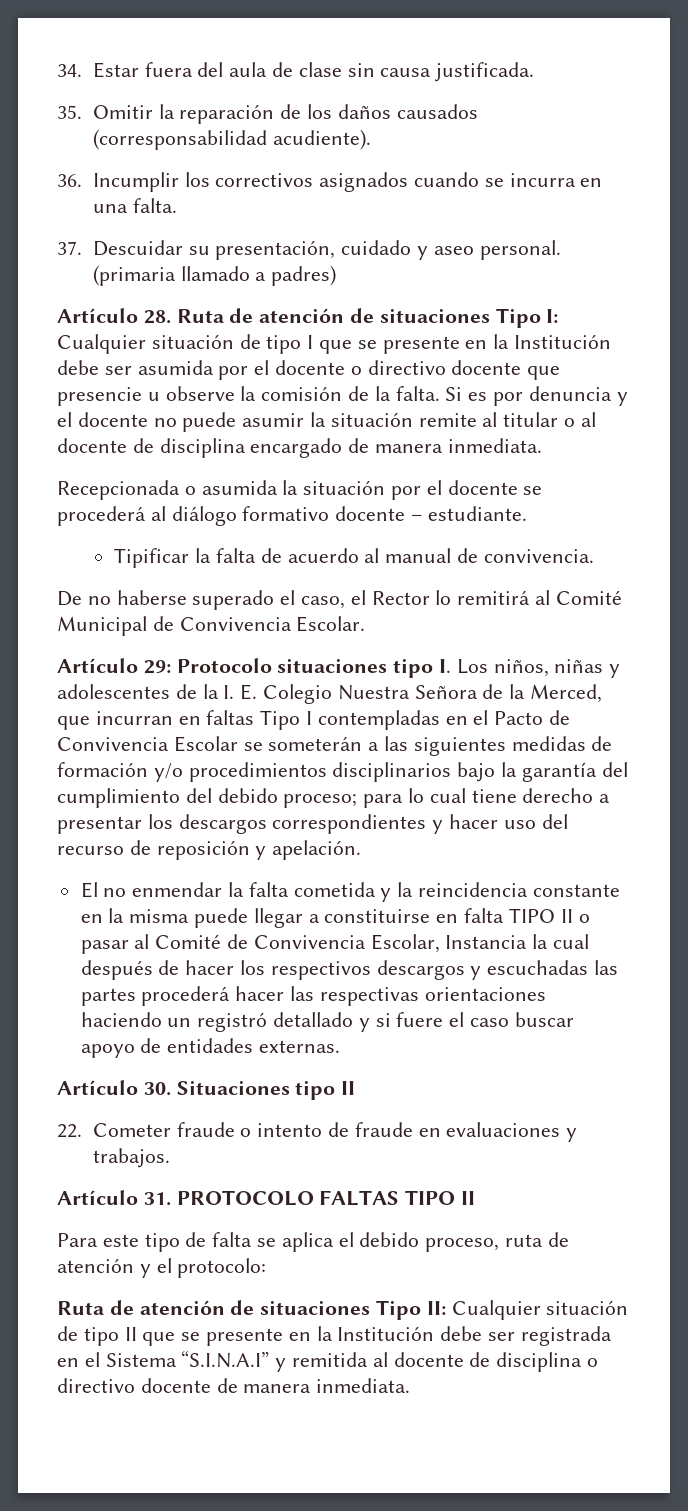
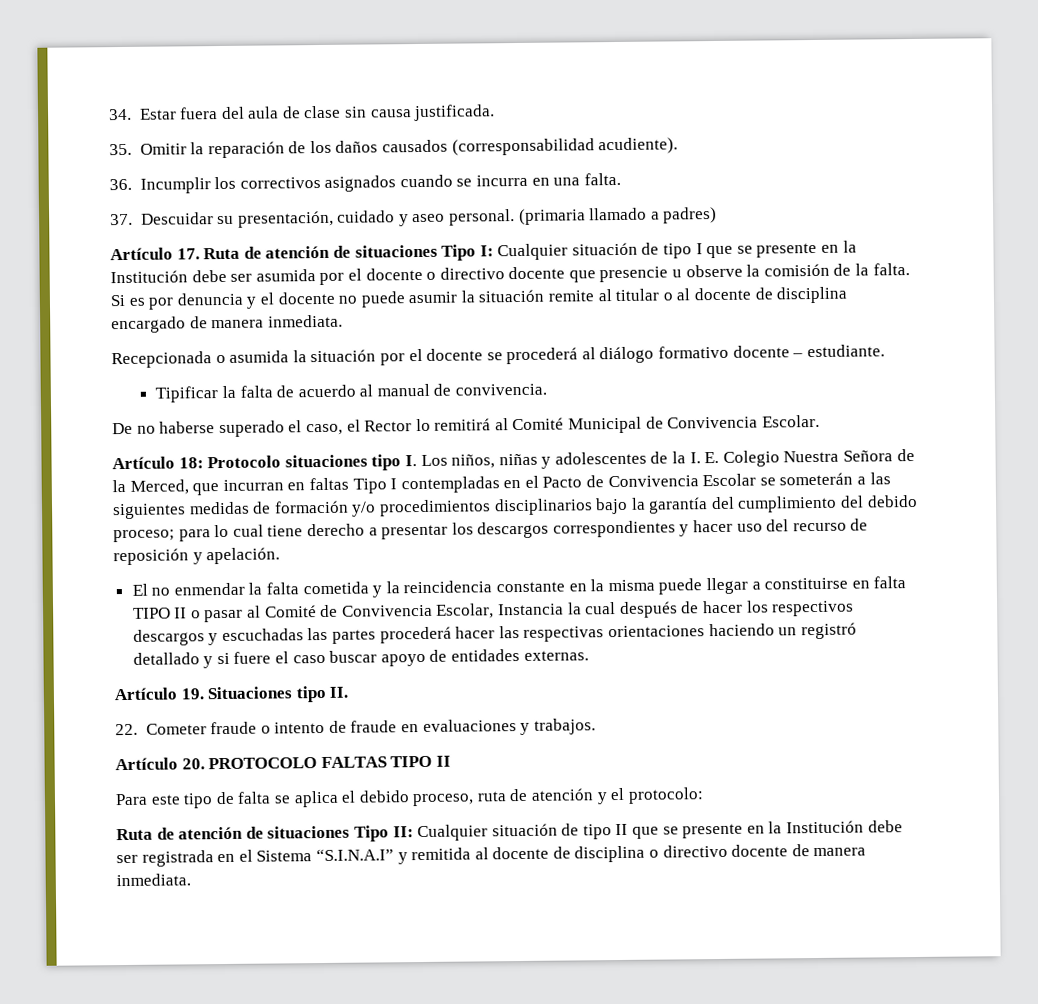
- Artículo 28. Ruta de atención de situaciones Tipo I: Cualquier situación de tipo I que se presente en la Institución debe ser asumida por el docente o directivo docente que presencie u observe la comisión de la falta.
+ Artículo 17. Ruta de atención de situaciones Tipo I: Cualquier situación de tipo I que se presente en la Institución debe ser asumida por el docente o directivo docente que presencie u observe la comisión de la falta.
- Artículo 29:
+ Artículo 18:
- Artículo 30. Situaciones tipo II
+ Artículo 19. Situaciones tipo II.
- Artículo 31. PROTOCOLO FALTAS TIPO II
+ Artículo 20. PROTOCOLO FALTAS TIPO II

